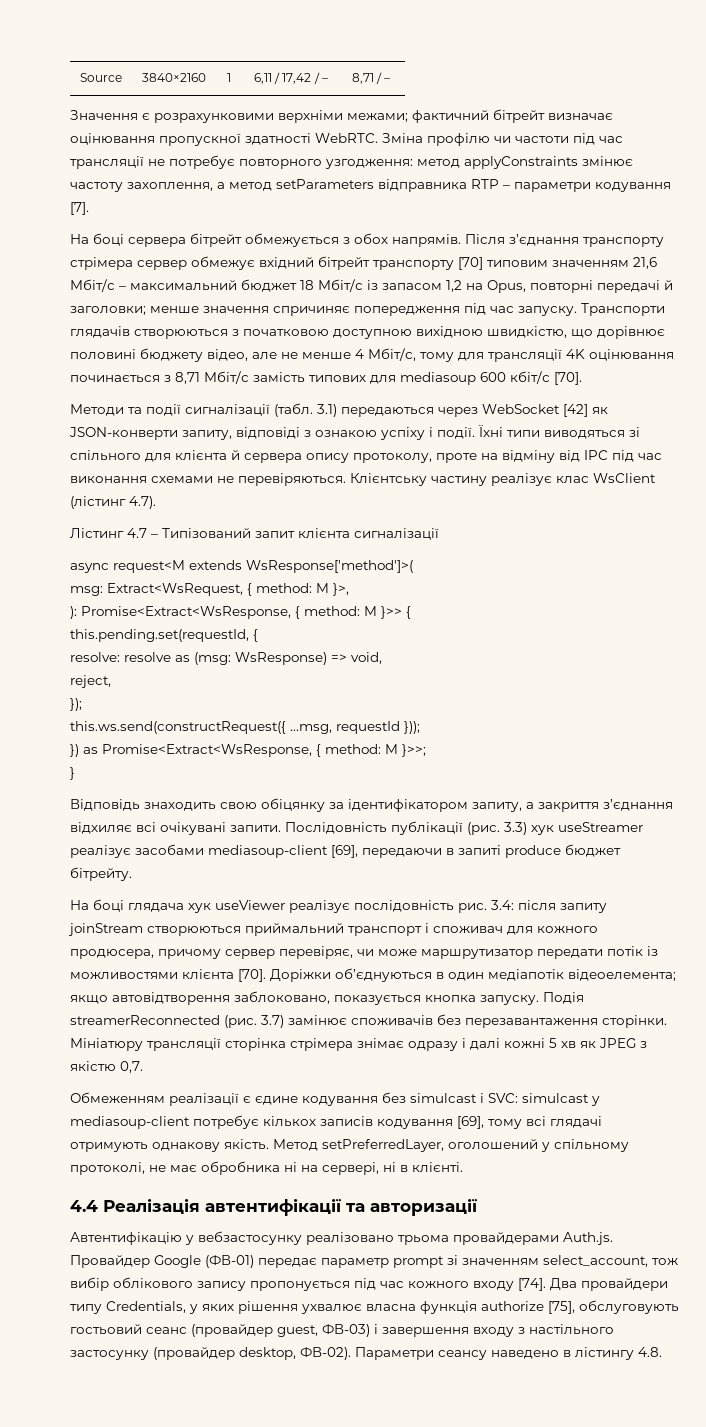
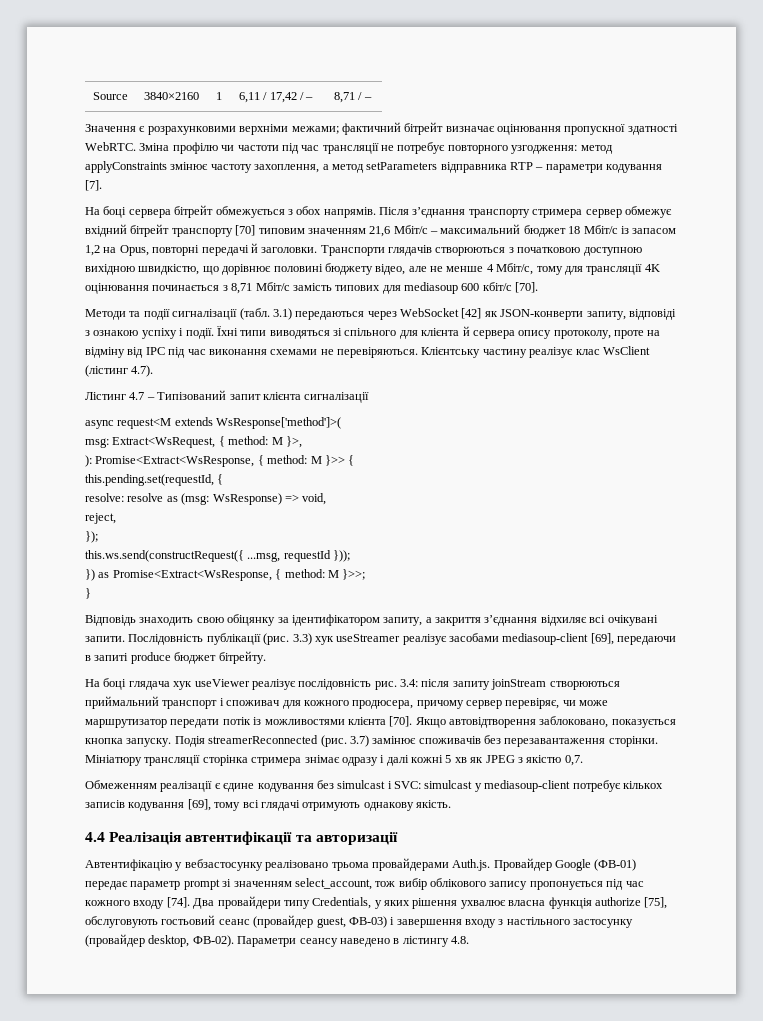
- Після з’єднання транспорту стрімера сервер обмежує вхідний бітрейт транспорту [70] типовим значенням 21,6 Мбіт/с – максимальний бюджет 18 Мбіт/с із запасом 1,2 на Opus, повторні передачі й заголовки; менше значення спричиняє попередження під час запуску.
+ Після з’єднання транспорту стримера сервер обмежує вхідний бітрейт транспорту [70] типовим значенням 21,6 Мбіт/с – максимальний бюджет 18 Мбіт/с із запасом 1,2 на Opus, повторні передачі й заголовки.
- Доріжки об’єднуються в один медіапотік відеоелемента; якщо автовідтворення заблоковано, показується кнопка запуску.
+ Якщо автовідтворення заблоковано, показується кнопка запуску.
- Мініатюру трансляції сторінка стрімера знімає одразу і далі кожні 5 хв як JPEG з якістю 0,7.
+ Мініатюру трансляції сторінка стримера знімає одразу і далі кожні 5 хв як JPEG з якістю 0,7.
- Метод setPreferredLayer, оголошений у спільному протоколі, не має обробника ні на сервері, ні в клієнті.

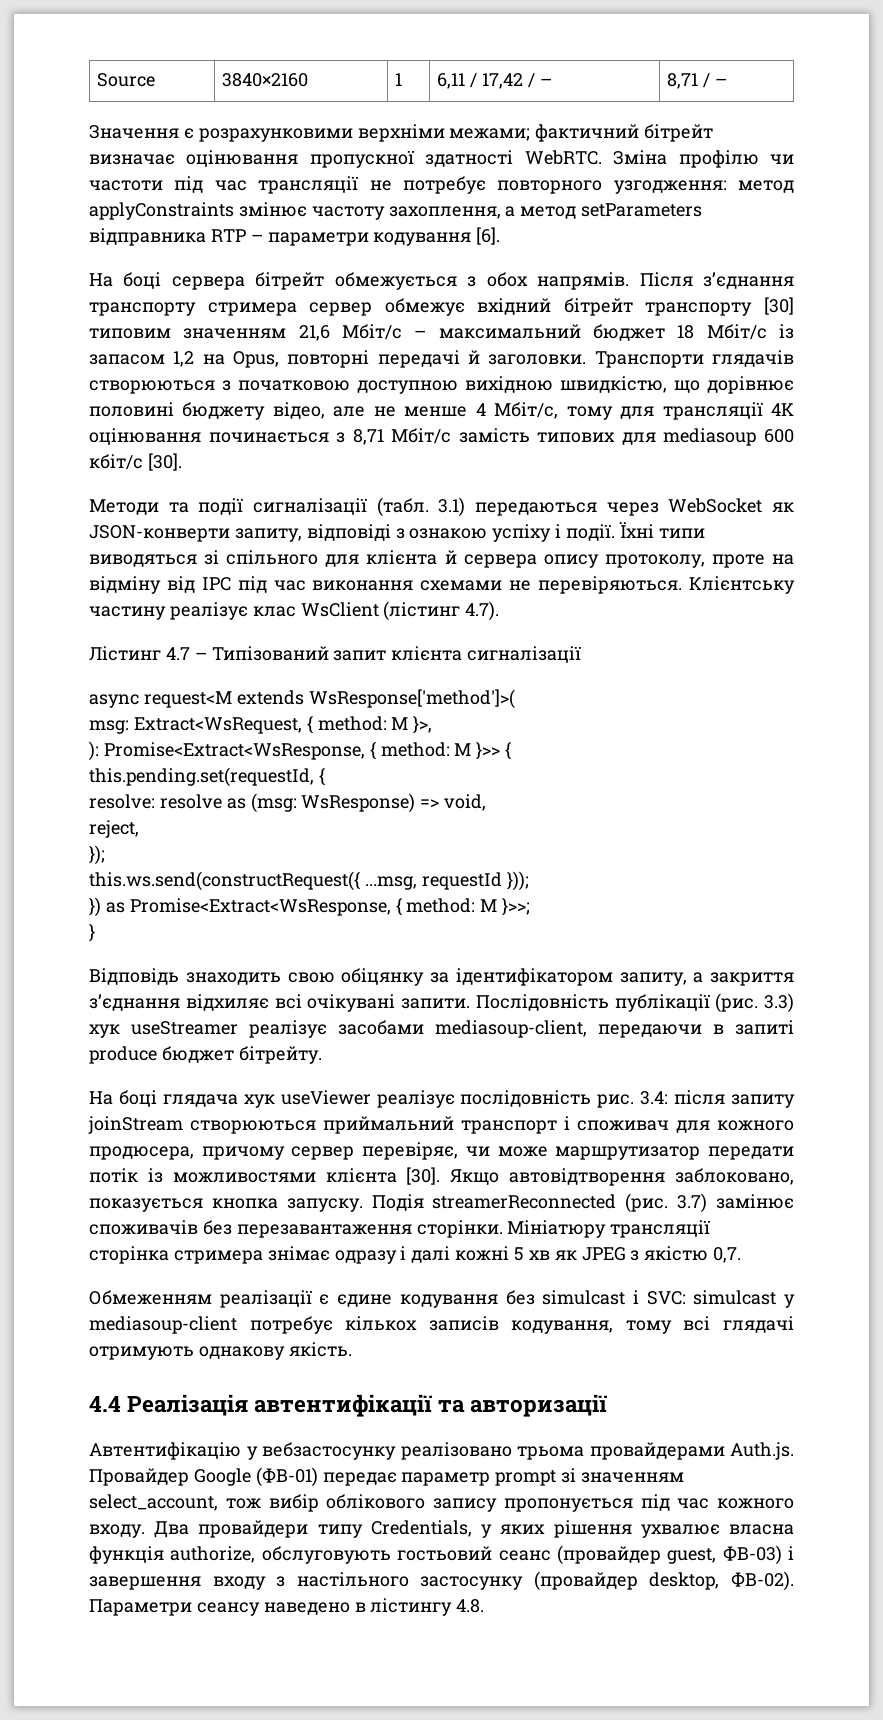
- Зміна профілю чи частоти під час трансляції не потребує повторного узгодження: метод applyConstraints змінює частоту захоплення, а метод setParameters відправника RTP – параметри кодування [7].
+ Зміна профілю чи частоти під час трансляції не потребує повторного узгодження: метод applyConstraints змінює частоту захоплення, а метод setParameters відправника RTP – параметри кодування [6].
- Після з’єднання транспорту стримера сервер обмежує вхідний бітрейт транспорту [70] типовим значенням 21,6 Мбіт/с – максимальний бюджет 18 Мбіт/с із запасом 1,2 на Opus, повторні передачі й заголовки.
+ Після з’єднання транспорту стримера сервер обмежує вхідний бітрейт транспорту [30] типовим значенням 21,6 Мбіт/с – максимальний бюджет 18 Мбіт/с із запасом 1,2 на Opus, повторні передачі й заголовки.
- Транспорти глядачів створюються з початковою доступною вихідною швидкістю, що дорівнює половині бюджету відео, але не менше 4 Мбіт/с, тому для трансляції 4K оцінювання починається з 8,71 Мбіт/с замість типових для mediasoup 600 кбіт/с [70].
+ Транспорти глядачів створюються з початковою доступною вихідною швидкістю, що дорівнює половині бюджету відео, але не менше 4 Мбіт/с, тому для трансляції 4K оцінювання починається з 8,71 Мбіт/с замість типових для mediasoup 600 кбіт/с [30].
- 3.1) передаються через WebSocket [42] як JSON-конверти запиту, відповіді з ознакою успіху і події.
+ 3.1) передаються через WebSocket як JSON-конверти запиту, відповіді з ознакою успіху і події.
- 3.3) хук useStreamer реалізує засобами mediasoup-client [69], передаючи в запиті produce бюджет бітрейту.
+ 3.3) хук useStreamer реалізує засобами mediasoup-client, передаючи в запиті produce бюджет бітрейту.
- 3.4: після запиту joinStream створюються приймальний транспорт і споживач для кожного продюсера, причому сервер перевіряє, чи може маршрутизатор передати потік із можливостями клієнта [70].
+ 3.4: після запиту joinStream створюються приймальний транспорт і споживач для кожного продюсера, причому сервер перевіряє, чи може маршрутизатор передати потік із можливостями клієнта [30].
- Обмеженням реалізації є єдине кодування без simulcast і SVC: simulcast у mediasoup-client потребує кількох записів кодування [69], тому всі глядачі отримують однакову якість.
+ Обмеженням реалізації є єдине кодування без simulcast і SVC: simulcast у mediasoup-client потребує кількох записів кодування, тому всі глядачі отримують однакову якість.
- Автентифікацію у вебзастосунку реалізовано трьома провайдерами Auth.js. Провайдер Google (ФВ-01) передає параметр prompt зі значенням select_account, тож вибір облікового запису пропонується під час кожного входу [74].
+ Автентифікацію у вебзастосунку реалізовано трьома провайдерами Auth.js. Провайдер Google (ФВ-01) передає параметр prompt зі значенням select_account, тож вибір облікового запису пропонується під час кожного входу.
- Два провайдери типу Credentials, у яких рішення ухвалює власна функція authorize [75], обслуговують гостьовий сеанс (провайдер guest, ФВ-03) і завершення входу з настільного застосунку (провайдер desktop, ФВ-02).
+ Два провайдери типу Credentials, у яких рішення ухвалює власна функція authorize, обслуговують гостьовий сеанс (провайдер guest, ФВ-03) і завершення входу з настільного застосунку (провайдер desktop, ФВ-02).

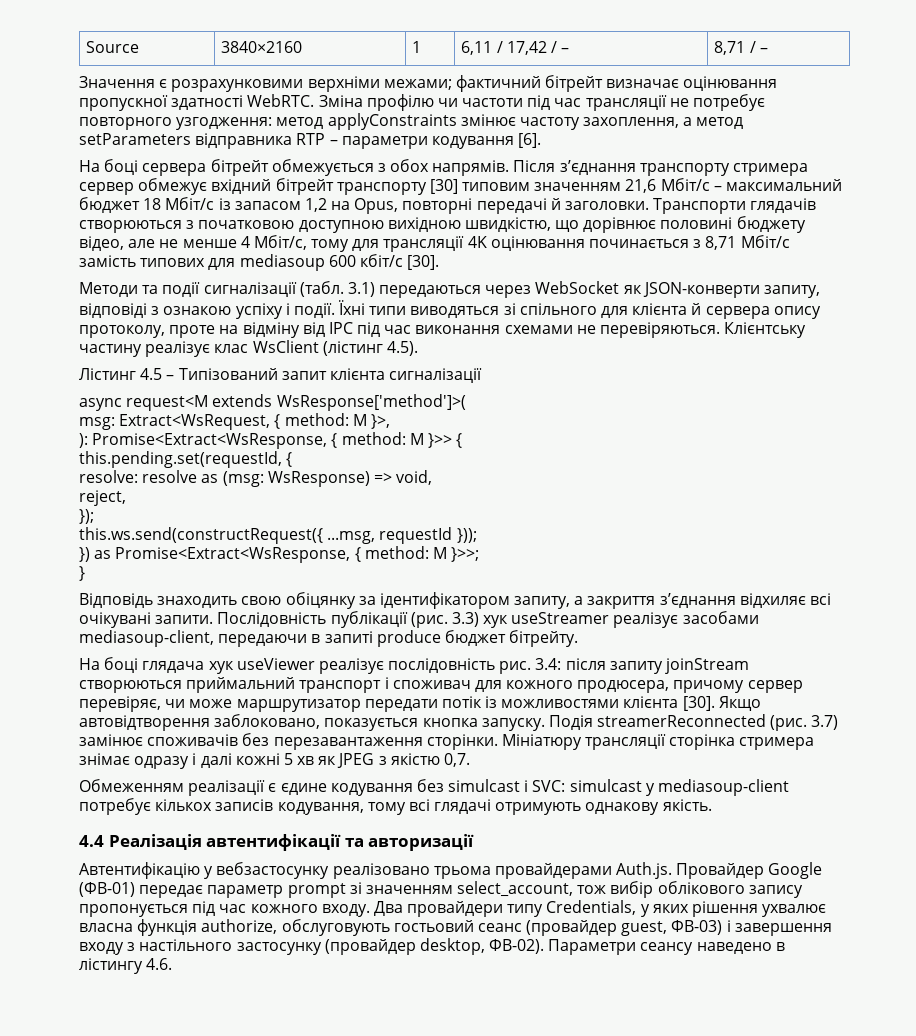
- Клієнтську частину реалізує клас WsClient (лістинг 4.7).
+ Клієнтську частину реалізує клас WsClient (лістинг 4.5).
- Лістинг 4.7 – Типізований запит клієнта сигналізації
+ Лістинг 4.5 – Типізований запит клієнта сигналізації
- Параметри сеансу наведено в лістингу 4.8.
+ Параметри сеансу наведено в лістингу 4.6.

